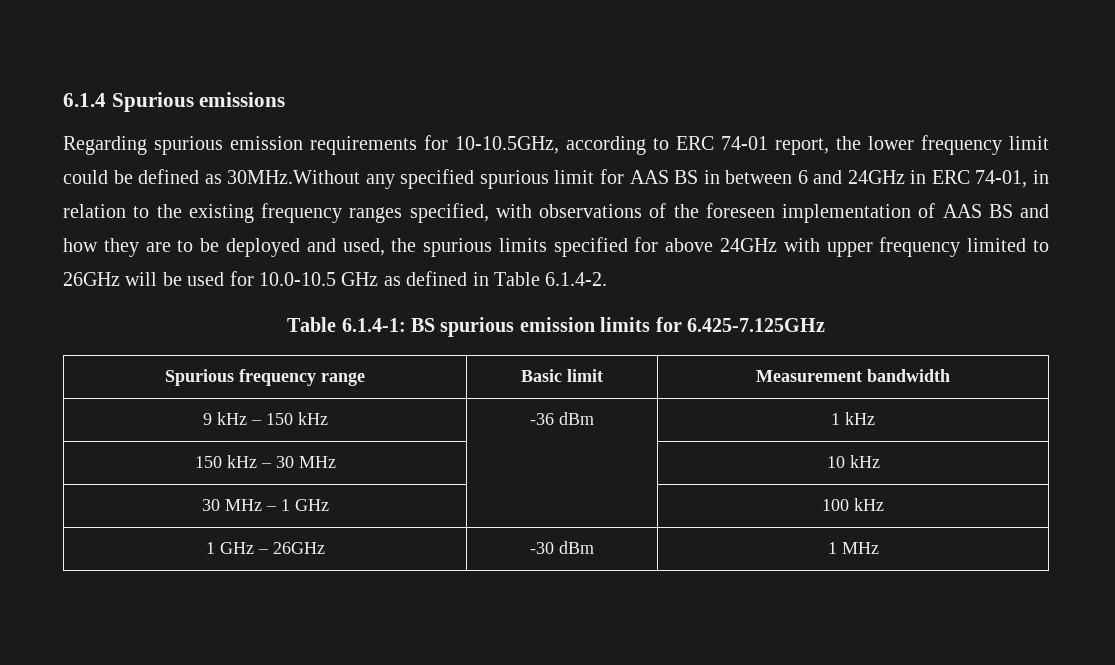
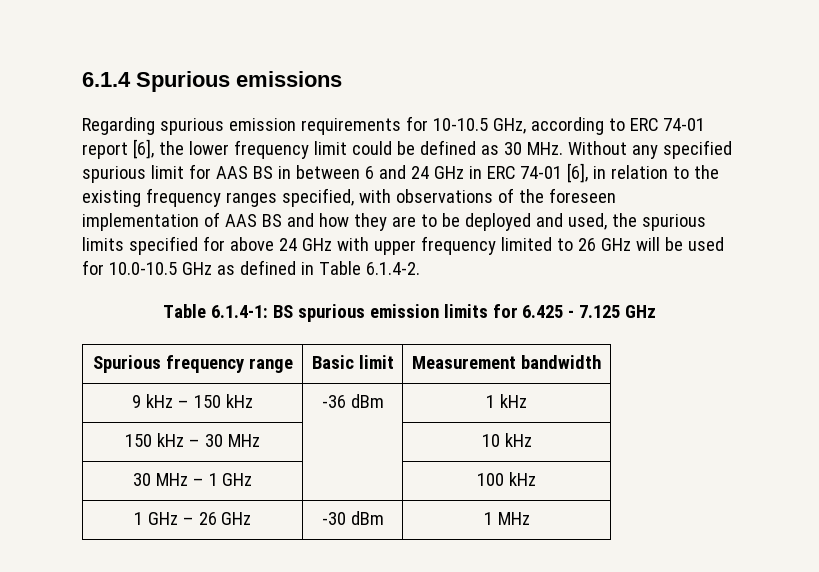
- Regarding spurious emission requirements for 10-10.5GHz, according to ERC 74-01 report, the lower frequency limit could be defined as 30MHz.Without any specified spurious limit for AAS BS in between 6 and 24GHz in ERC 74-01, in relation to the existing frequency ranges specified, with observations of the foreseen implementation of AAS BS and how they are to be deployed and used, the spurious limits specified for above 24GHz with upper frequency limited to 26GHz will be used for 10.0-10.5 GHz as defined in Table 6.1.4-2.
+ Regarding spurious emission requirements for 10-10.5 GHz, according to ERC 74-01 report [6], the lower frequency limit could be defined as 30 MHz. Without any specified spurious limit for AAS BS in between 6 and 24 GHz in ERC 74-01 [6], in relation to the existing frequency ranges specified, with observations of the foreseen implementation of AAS BS and how they are to be deployed and used, the spurious limits specified for above 24 GHz with upper frequency limited to 26 GHz will be used for 10.0-10.5 GHz as defined in Table 6.1.4-2.
- Table 6.1.4-1: BS spurious emission limits for 6.425-7.125GHz
+ Table 6.1.4-1: BS spurious emission limits for 6.425 - 7.125 GHz
- 1 GHz – 26GHz | -30 dBm | 1 MHz
+ 1 GHz – 26 GHz | -30 dBm | 1 MHz

